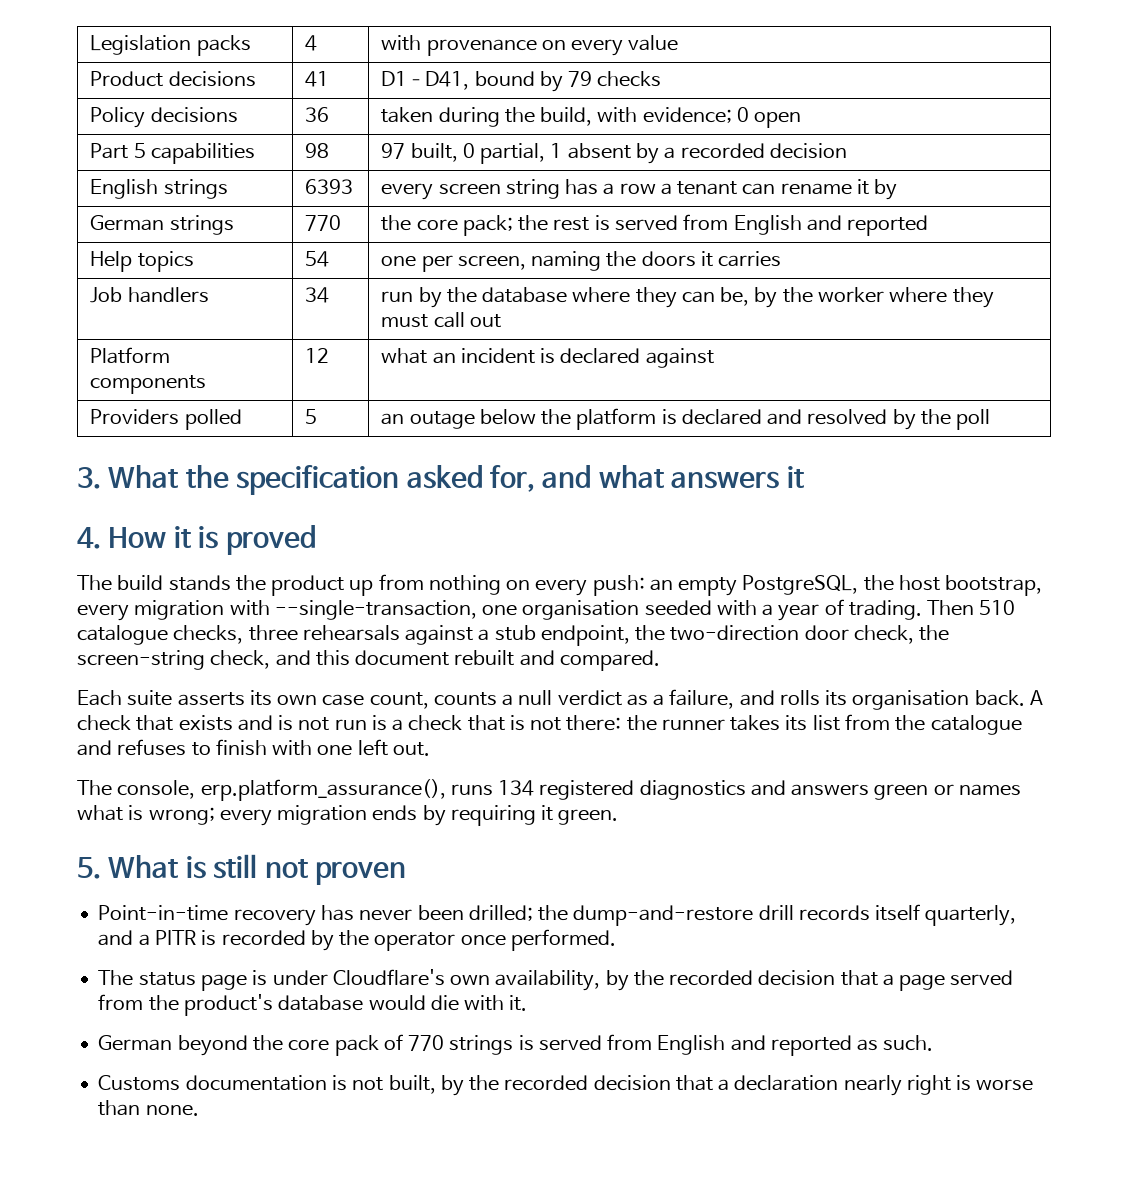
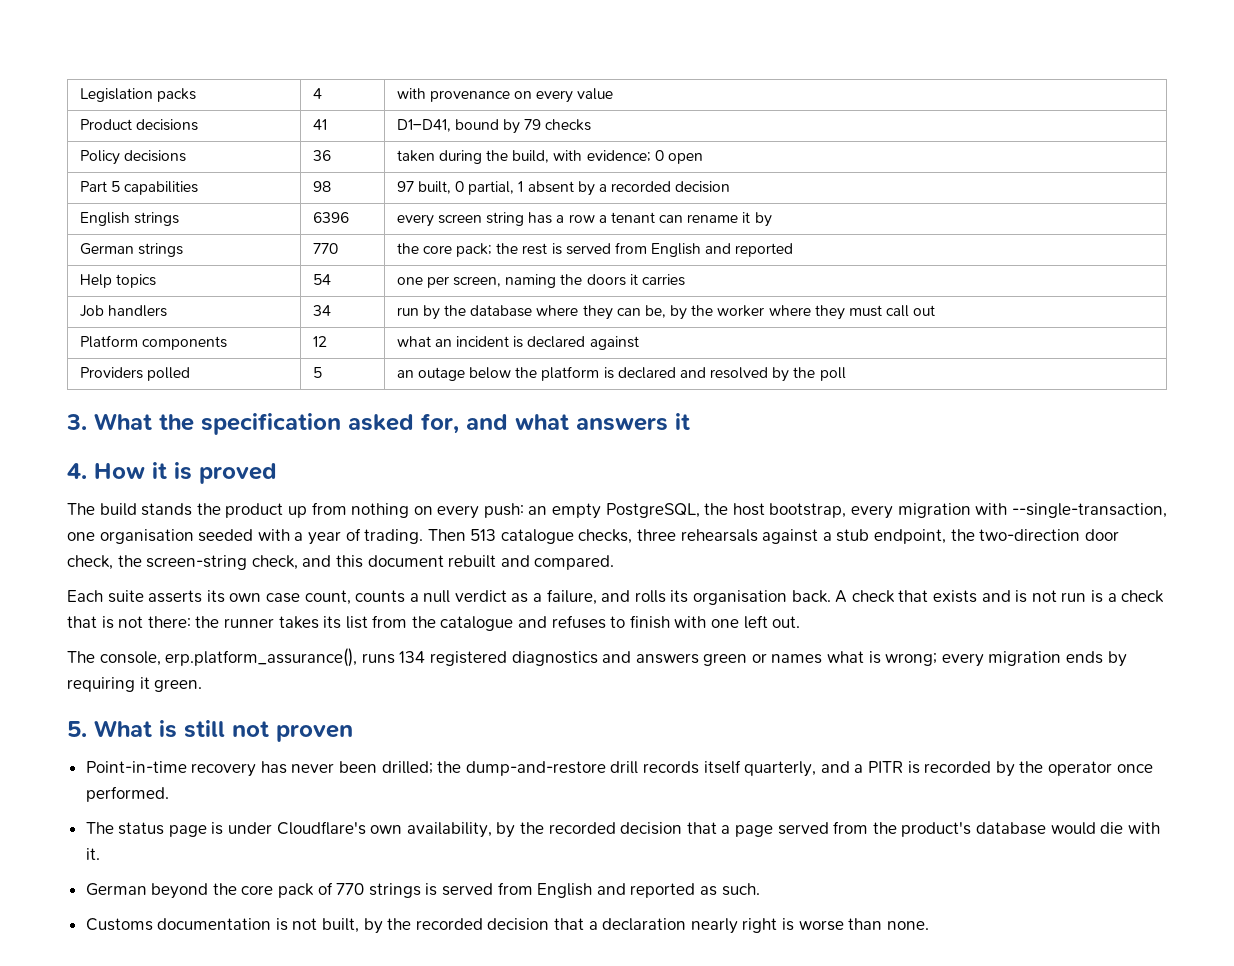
- English strings | 6393 | every screen string has a row a tenant can rename it by
+ English strings | 6396 | every screen string has a row a tenant can rename it by
- Then 510 catalogue checks, three rehearsals against a stub endpoint, the two-direction door check, the screen-string check, and this document rebuilt and compared.
+ Then 513 catalogue checks, three rehearsals against a stub endpoint, the two-direction door check, the screen-string check, and this document rebuilt and compared.

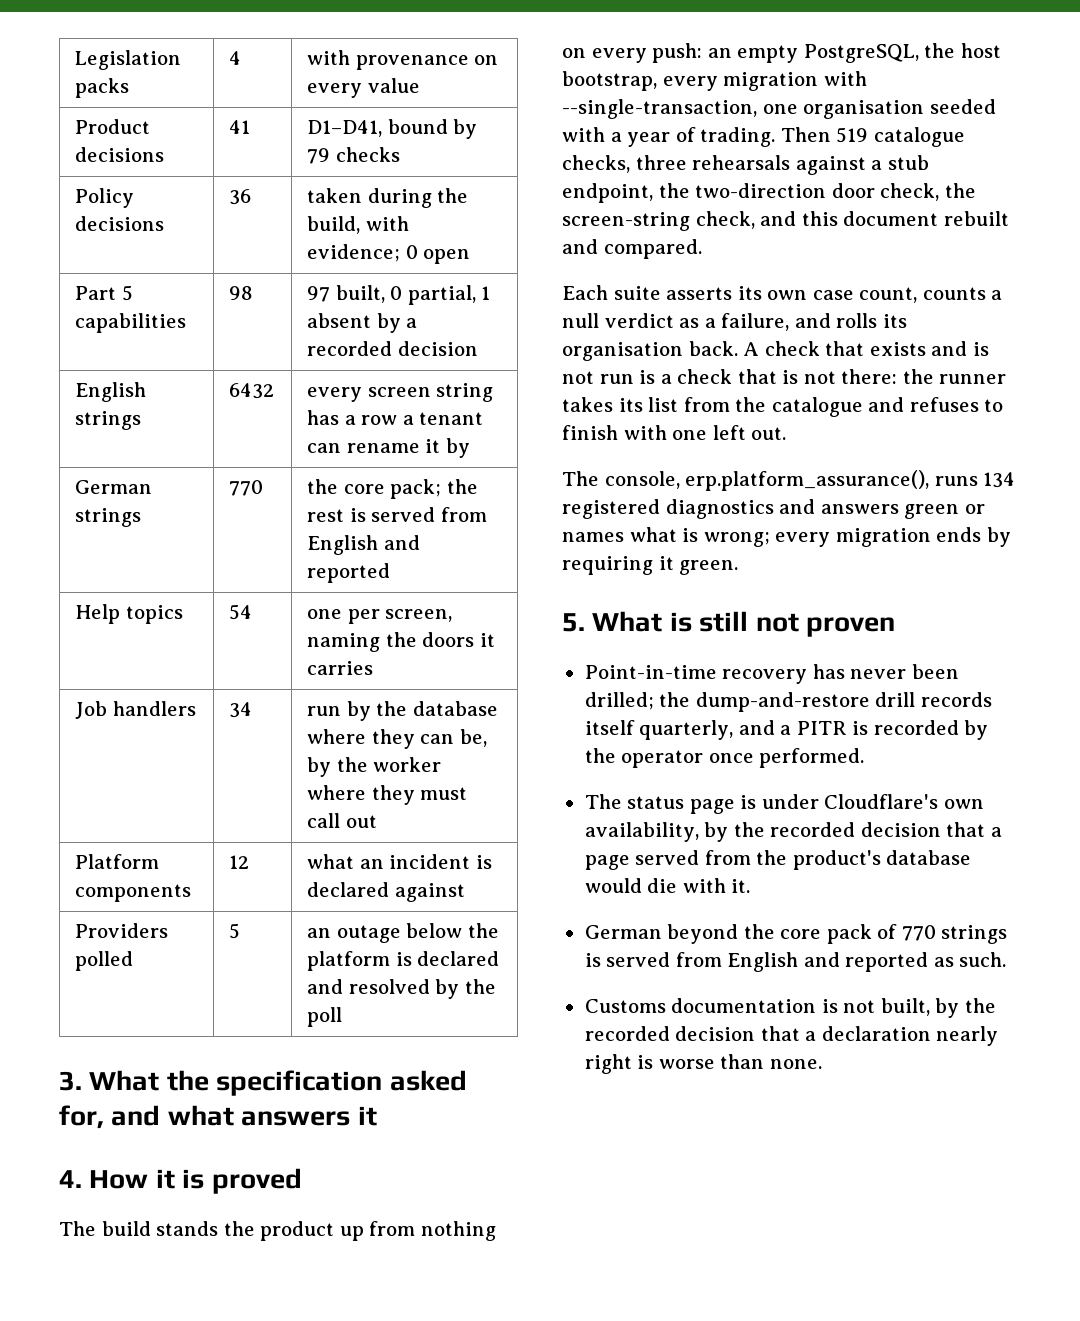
- English strings | 6396 | every screen string has a row a tenant can rename it by
+ English strings | 6432 | every screen string has a row a tenant can rename it by
- Then 513 catalogue checks, three rehearsals against a stub endpoint, the two-direction door check, the screen-string check, and this document rebuilt and compared.
+ Then 519 catalogue checks, three rehearsals against a stub endpoint, the two-direction door check, the screen-string check, and this document rebuilt and compared.

